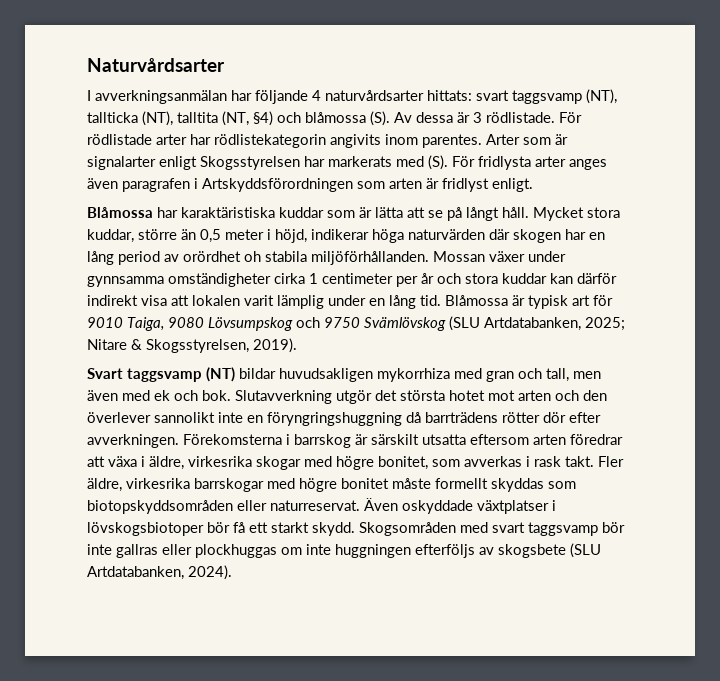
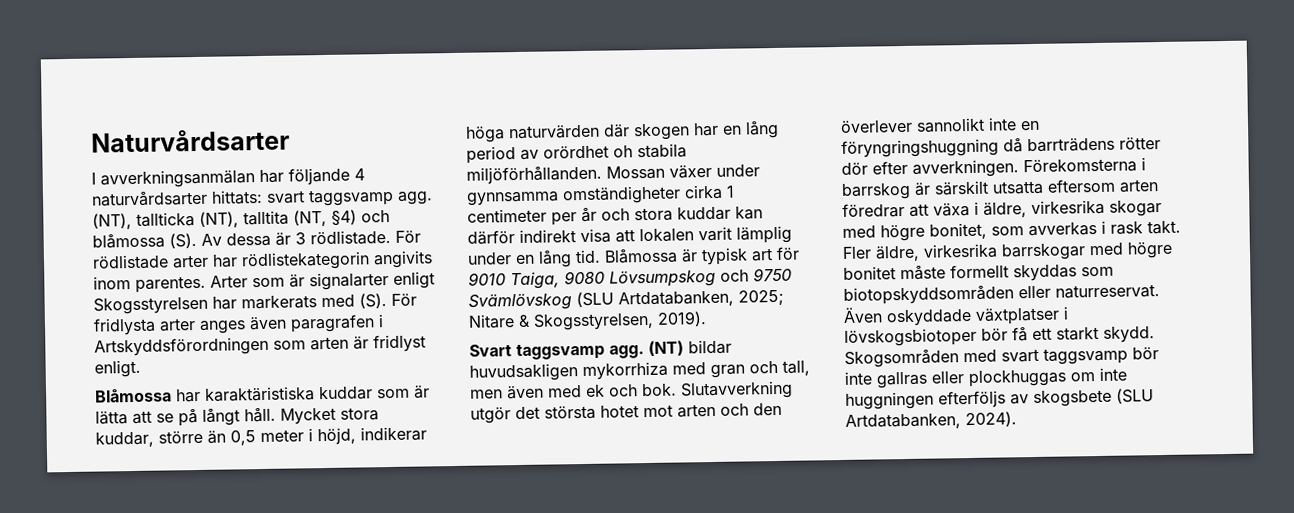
- I avverkningsanmälan har följande 4 naturvårdsarter hittats: svart taggsvamp (NT), tallticka (NT), talltita (NT, §4) och blåmossa (S). Av dessa är 3 rödlistade.
+ I avverkningsanmälan har följande 4 naturvårdsarter hittats: svart taggsvamp agg. (NT), tallticka (NT), talltita (NT, §4) och blåmossa (S). Av dessa är 3 rödlistade.
- Svart taggsvamp (NT) bildar huvudsakligen mykorrhiza med gran och tall, men även med ek och bok.
+ Svart taggsvamp agg. (NT) bildar huvudsakligen mykorrhiza med gran och tall, men även med ek och bok.

